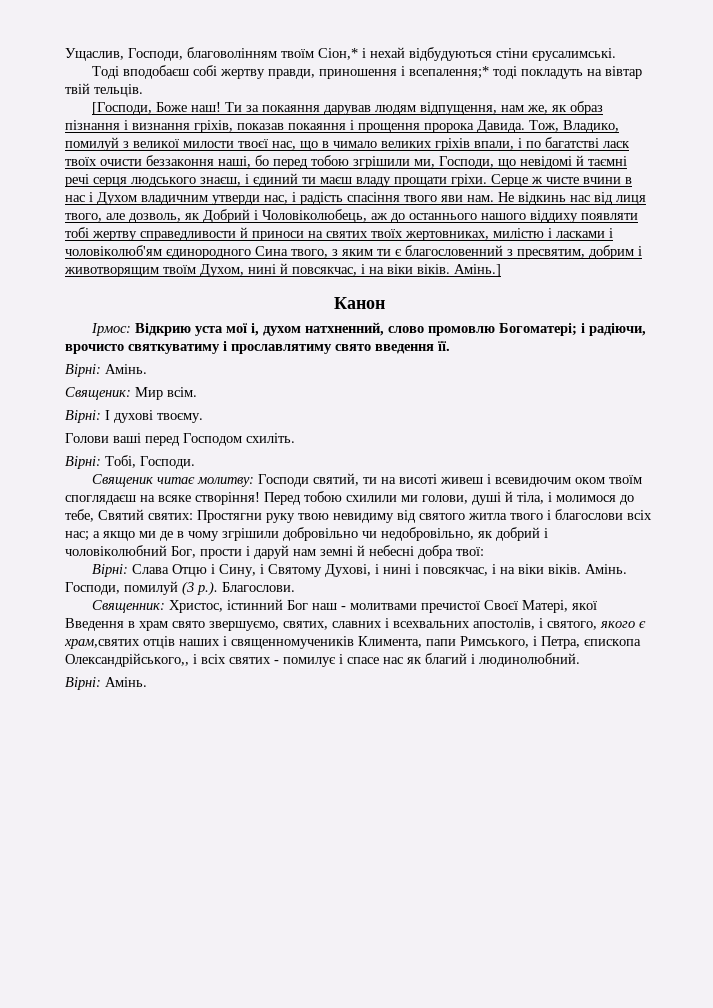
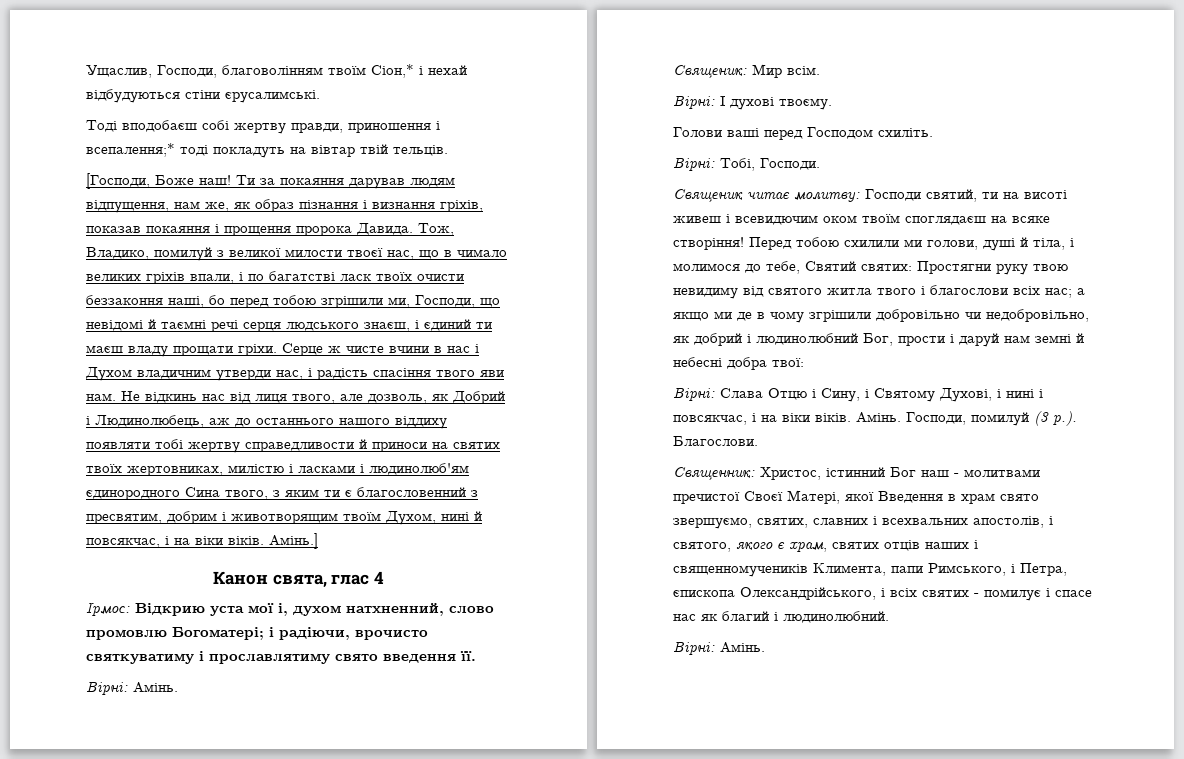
- Не відкинь нас від лиця твого, але дозволь, як Добрий і Чоловіколюбець, аж до останнього нашого віддиху появляти тобі жертву справедливости й приноси на святих твоїх жертовниках, милістю і ласками і чоловіколюб'ям єдинородного Сина твого, з яким ти є благословенний з пресвятим, добрим і животворящим твоїм Духом, нині й повсякчас, і на віки віків.
+ Не відкинь нас від лиця твого, але дозволь, як Добрий і Людинолюбець, аж до останнього нашого віддиху появляти тобі жертву справедливости й приноси на святих твоїх жертовниках, милістю і ласками і людинолюб'ям єдинородного Сина твого, з яким ти є благословенний з пресвятим, добрим і животворящим твоїм Духом, нині й повсякчас, і на віки віків.
- Канон
+ Канон свята, глас 4
- Перед тобою схилили ми голови, душі й тіла, і молимося до тебе, Святий святих: Простягни руку твою невидиму від святого житла твого і благослови всіх нас; а якщо ми де в чому згрішили добровільно чи недобровільно, як добрий і чоловіколюбний Бог, прости і даруй нам земні й небесні добра твої:
+ Перед тобою схилили ми голови, душі й тіла, і молимося до тебе, Святий святих: Простягни руку твою невидиму від святого житла твого і благослови всіх нас; а якщо ми де в чому згрішили добровільно чи недобровільно, як добрий і людинолюбний Бог, прости і даруй нам земні й небесні добра твої:
- Священник: Христос, істинний Бог наш - молитвами пречистої Cвоєї Матері, якої Введення в храм свято звершуємо, святих, славних і всехвальних апостолів, і святого, якого є храм,святих отців наших і священномучеників Климента, папи Римського, і Петра, єпископа Олександрійського,, і всіх святих - помилує і спасе нас як благий і людинолюбний.
+ Священник: Христос, істинний Бог наш - молитвами пречистої Cвоєї Матері, якої Введення в храм свято звершуємо, святих, славних і всехвальних апостолів, і святого, якого є храм, святих отців наших і священномучеників Климента, папи Римського, і Петра, єпископа Олександрійського, і всіх святих - помилує і спасе нас як благий і людинолюбний.

